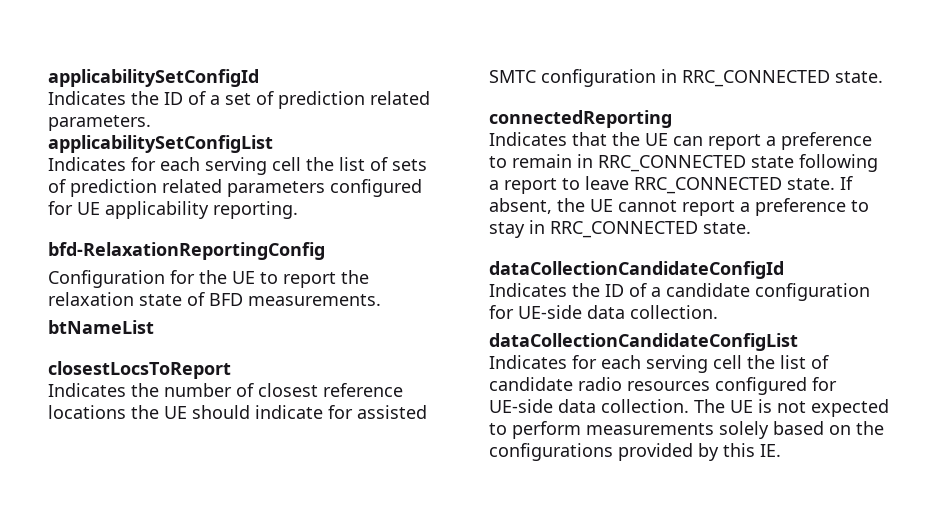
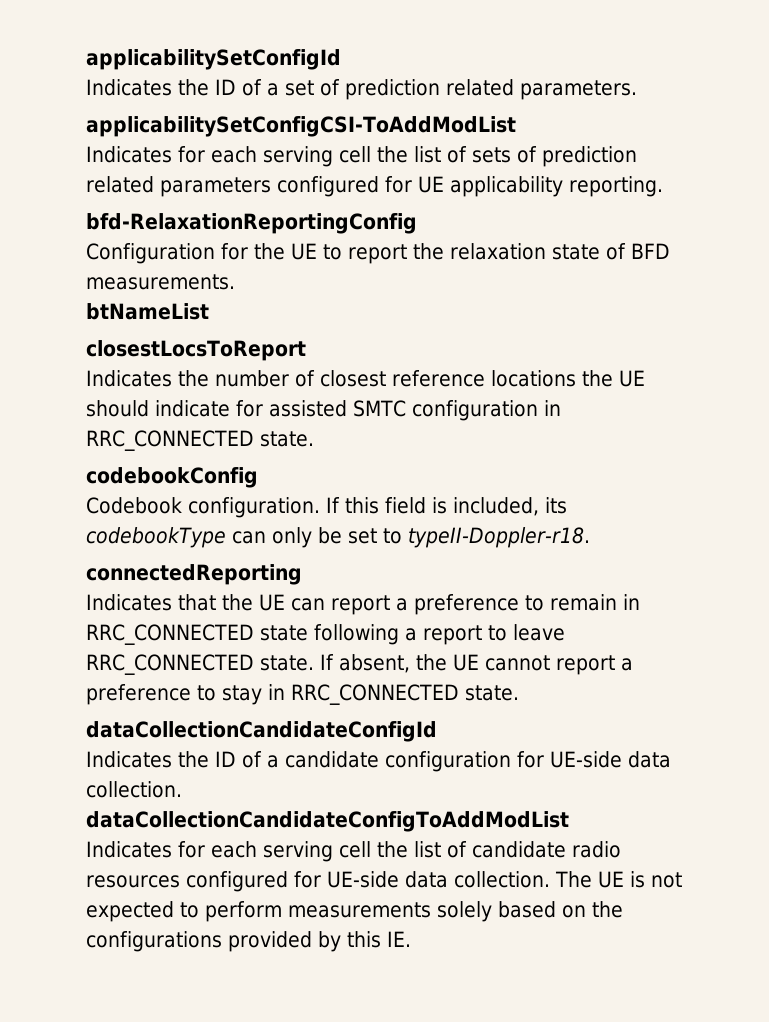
- applicabilitySetConfigList
+ applicabilitySetConfigCSI-ToAddModList
+ codebookConfig
+ Codebook configuration. If this field is included, its codebookType can only be set to typeII-Doppler-r18.
- dataCollectionCandidateConfigList
+ dataCollectionCandidateConfigToAddModList

